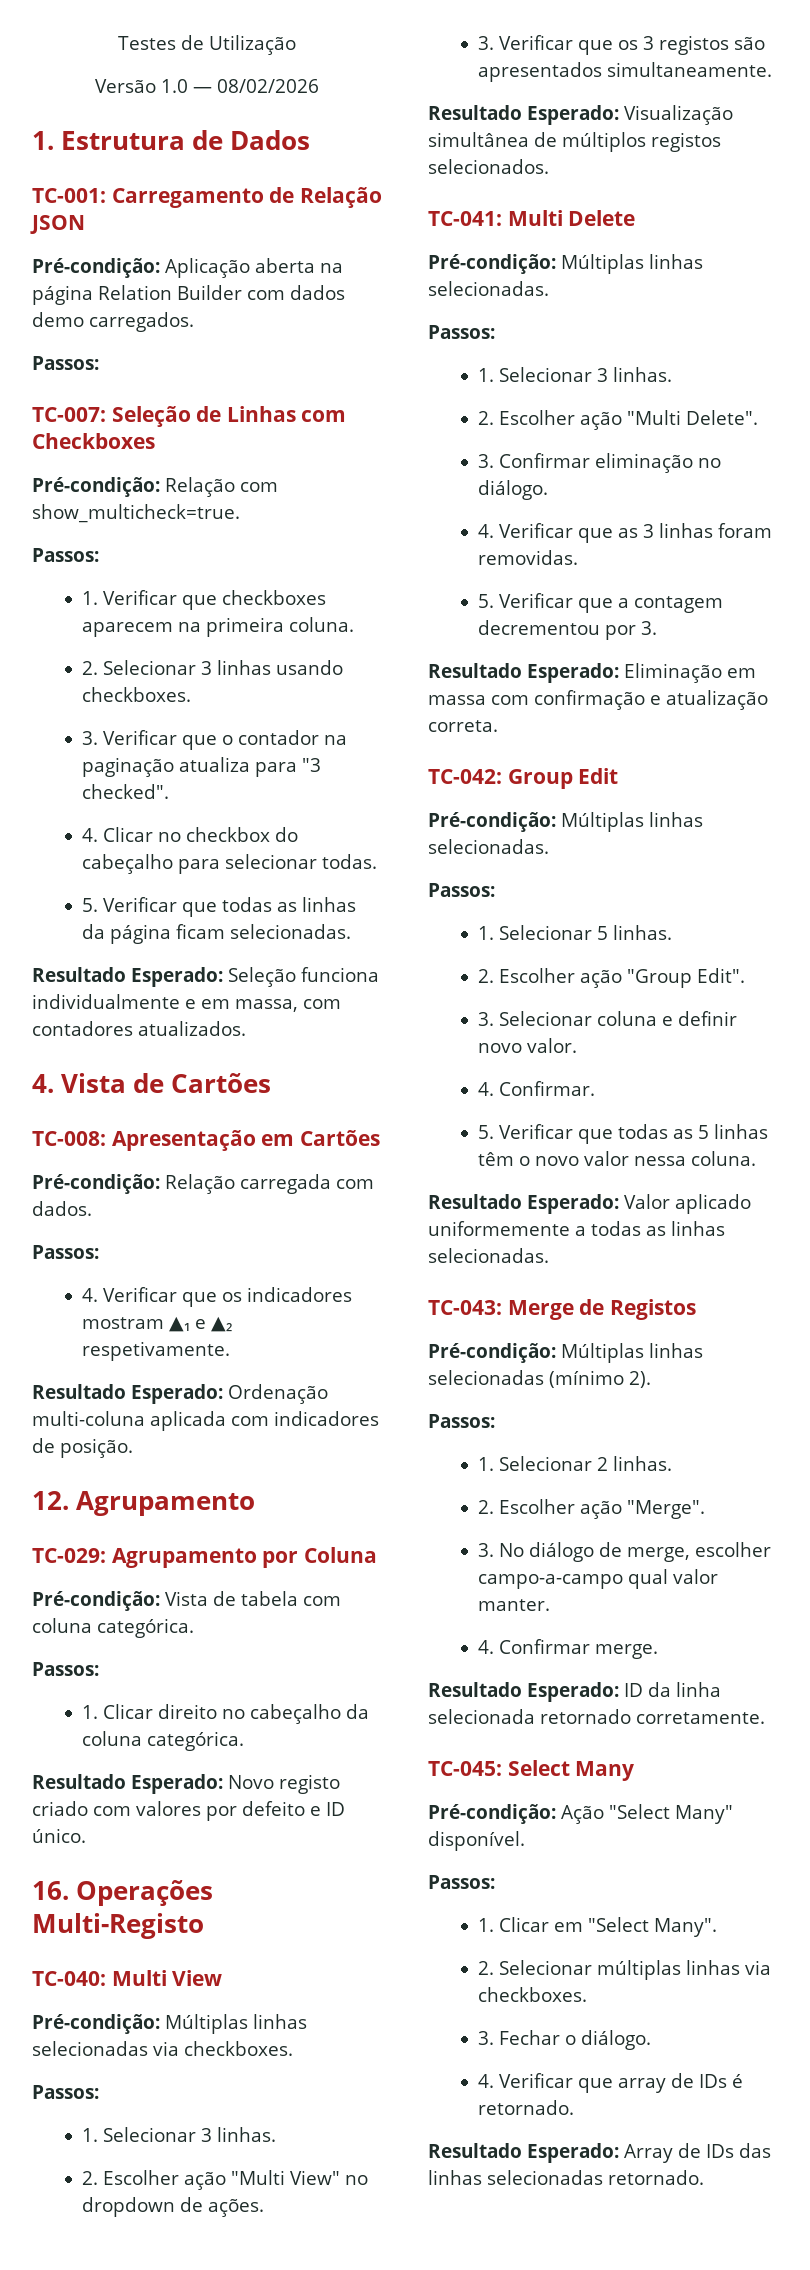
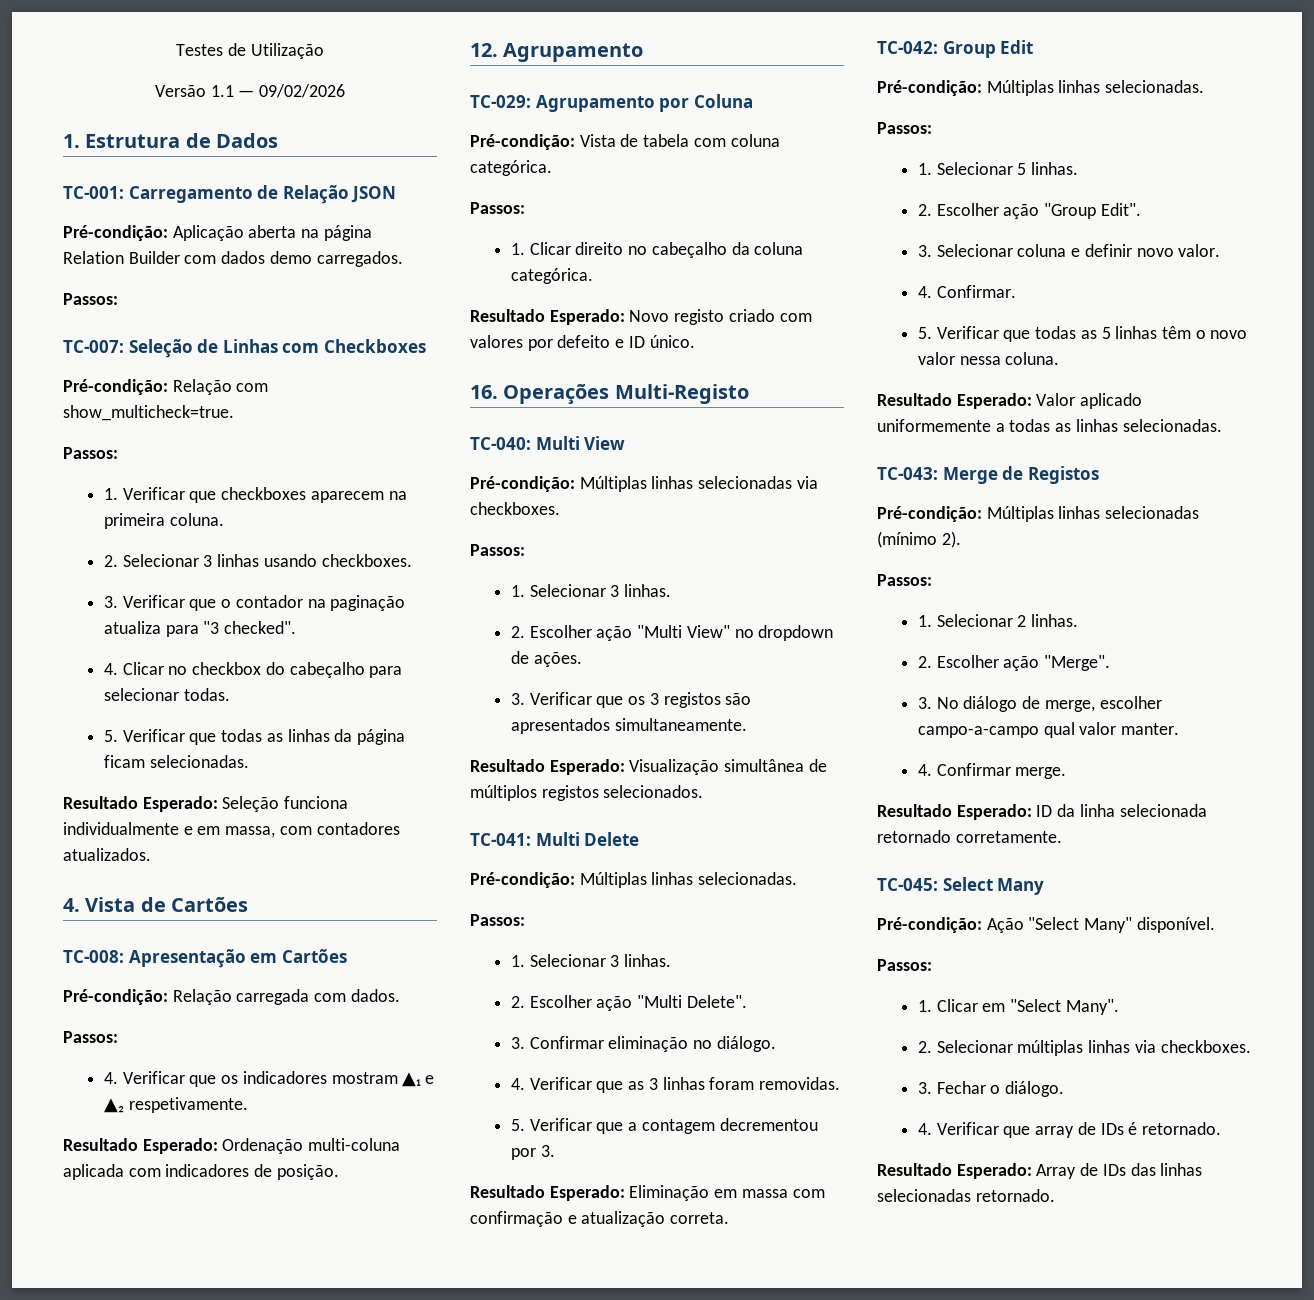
- Versão 1.0 — 08/02/2026
+ Versão 1.1 — 09/02/2026

